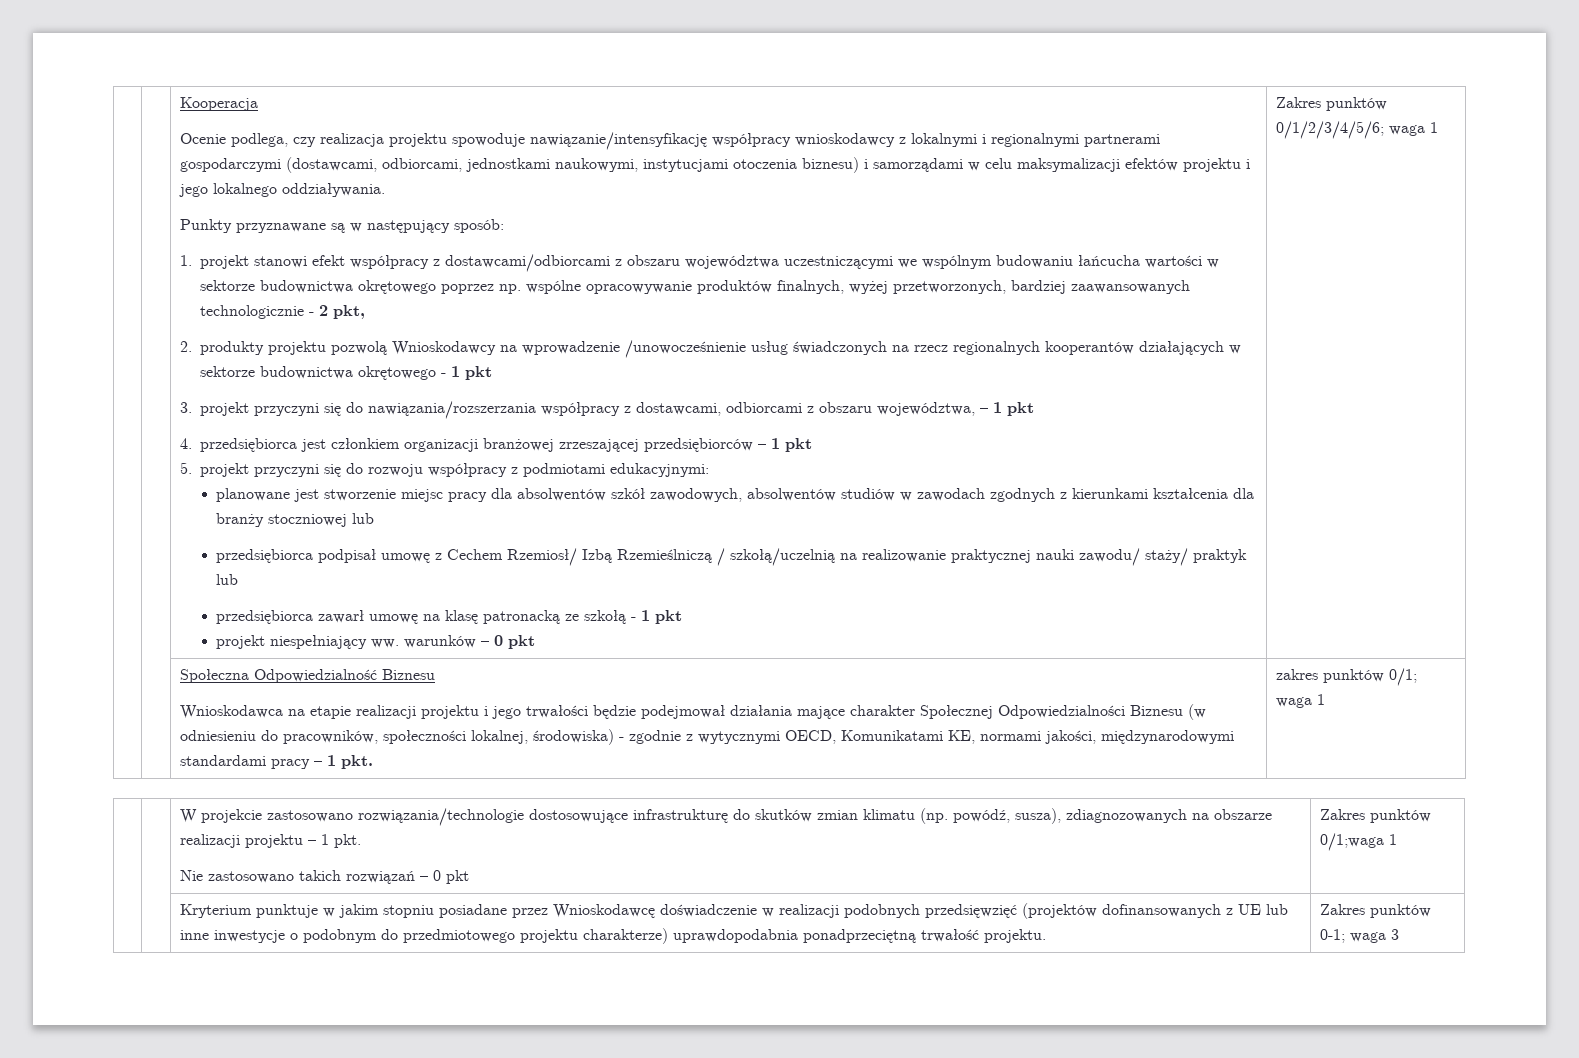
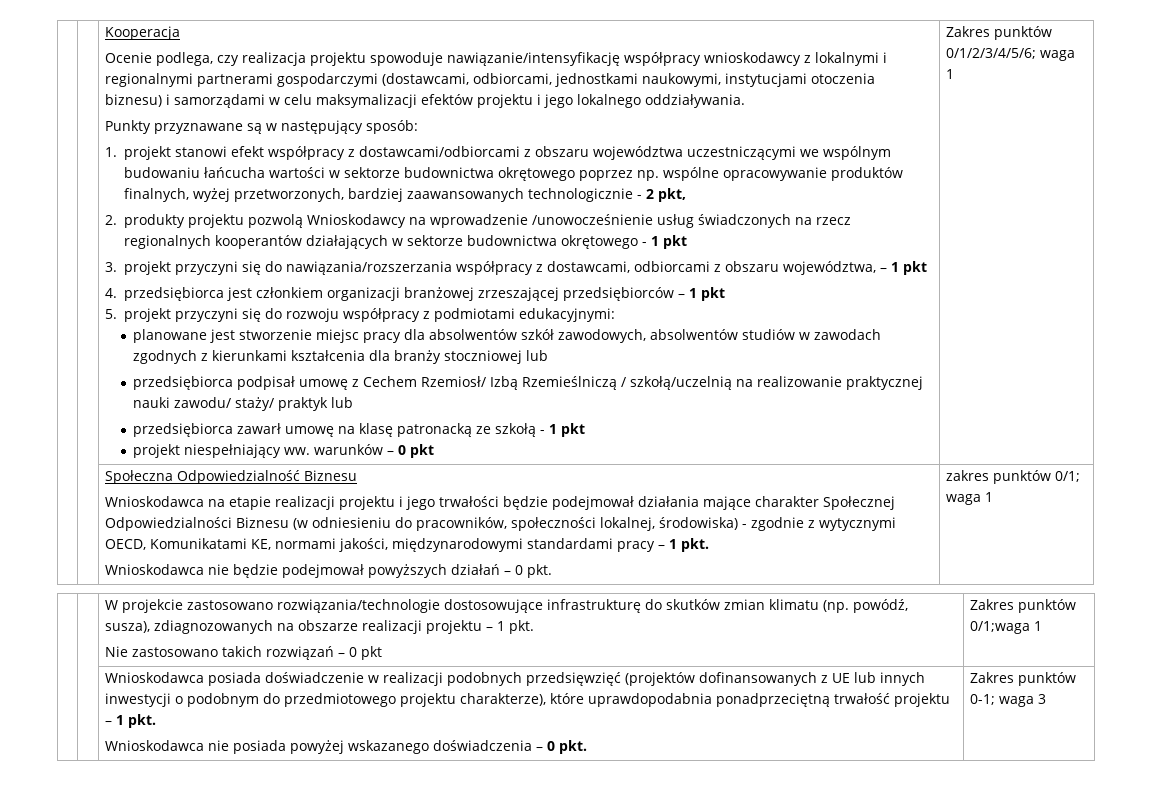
+ Wnioskodawca nie będzie podejmował powyższych działań – 0 pkt.
- Kryterium punktuje w jakim stopniu posiadane przez Wnioskodawcę doświadczenie w realizacji podobnych przedsięwzięć (projektów dofinansowanych z UE lub inne inwestycje o podobnym do przedmiotowego projektu charakterze) uprawdopodabnia ponadprzeciętną trwałość projektu.
+ Wnioskodawca posiada doświadczenie w realizacji podobnych przedsięwzięć (projektów dofinansowanych z UE lub innych inwestycji o podobnym do przedmiotowego projektu charakterze), które uprawdopodabnia ponadprzeciętną trwałość projektu – 1 pkt.
+ Wnioskodawca nie posiada powyżej wskazanego doświadczenia – 0 pkt.

